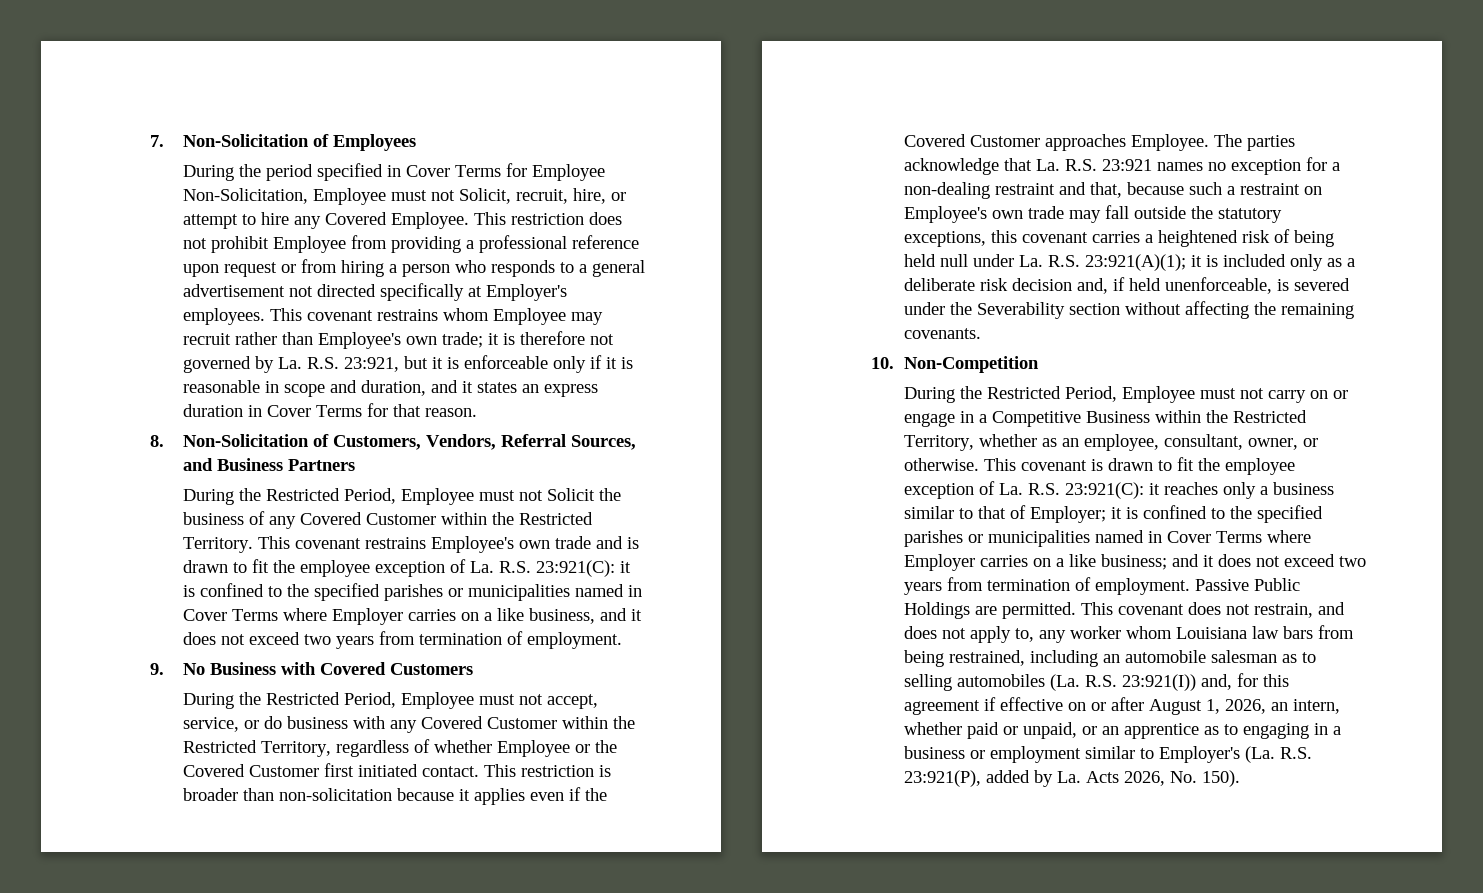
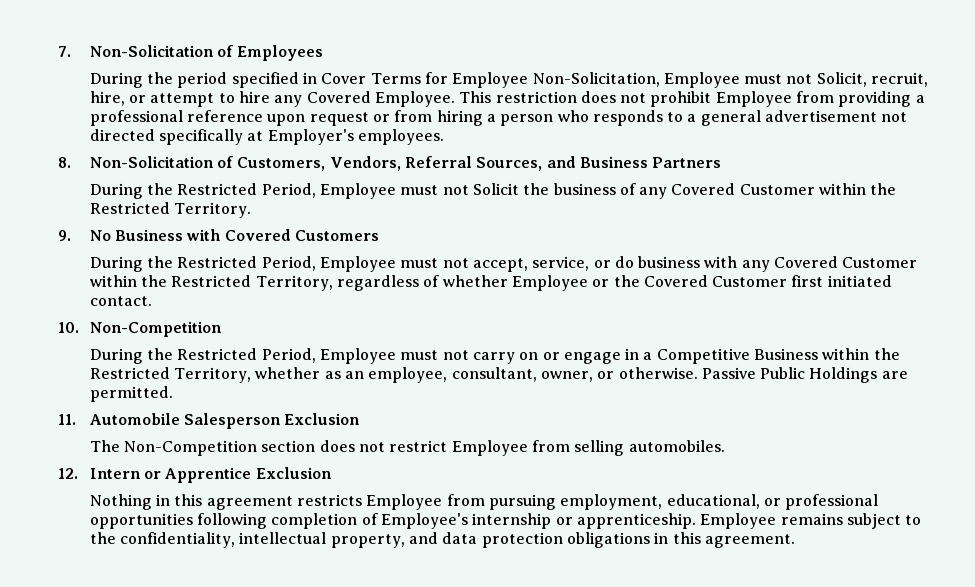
- This covenant restrains whom Employee may recruit rather than Employee's own trade; it is therefore not governed by La. R.S. 23:921, but it is enforceable only if it is reasonable in scope and duration, and it states an express duration in Cover Terms for that reason.
- This covenant restrains Employee's own trade and is drawn to fit the employee exception of La. R.S. 23:921(C): it is confined to the specified parishes or municipalities named in Cover Terms where Employer carries on a like business, and it does not exceed two years from termination of employment.
- This restriction is broader than non-solicitation because it applies even if the Covered Customer approaches Employee. The parties acknowledge that La. R.S. 23:921 names no exception for a non-dealing restraint and that, because such a restraint on Employee's own trade may fall outside the statutory exceptions, this covenant carries a heightened risk of being held null under La. R.S. 23:921(A)(1); it is included only as a deliberate risk decision and, if held unenforceable, is severed under the Severability section without affecting the remaining covenants.
- This covenant is drawn to fit the employee exception of La. R.S. 23:921(C): it reaches only a business similar to that of Employer; it is confined to the specified parishes or municipalities named in Cover Terms where Employer carries on a like business; and it does not exceed two years from termination of employment.
- Passive Public Holdings are permitted. This covenant does not restrain, and does not apply to, any worker whom Louisiana law bars from being restrained, including an automobile salesman as to selling automobiles (La. R.S. 23:921(I)) and, for this agreement if effective on or after August 1, 2026, an intern, whether paid or unpaid, or an apprentice as to engaging in a business or employment similar to Employer's (La. R.S. 23:921(P), added by La. Acts 2026, No. 150).
+ Passive Public Holdings are permitted.
+ 11. Automobile Salesperson Exclusion
+ The Non-Competition section does not restrict Employee from selling automobiles.
+ 12. Intern or Apprentice Exclusion
+ Nothing in this agreement restricts Employee from pursuing employment, educational, or professional opportunities following completion of Employee's internship or apprenticeship. Employee remains subject to the confidentiality, intellectual property, and data protection obligations in this agreement.

